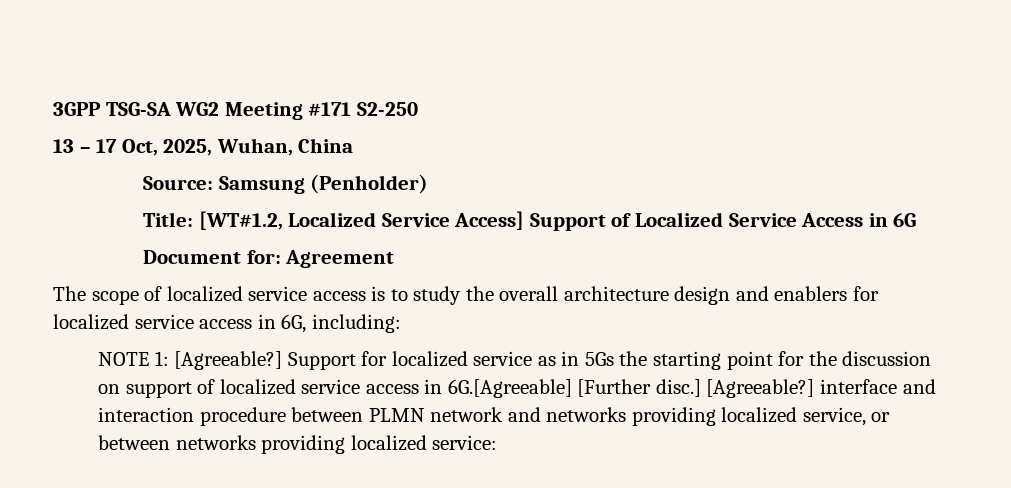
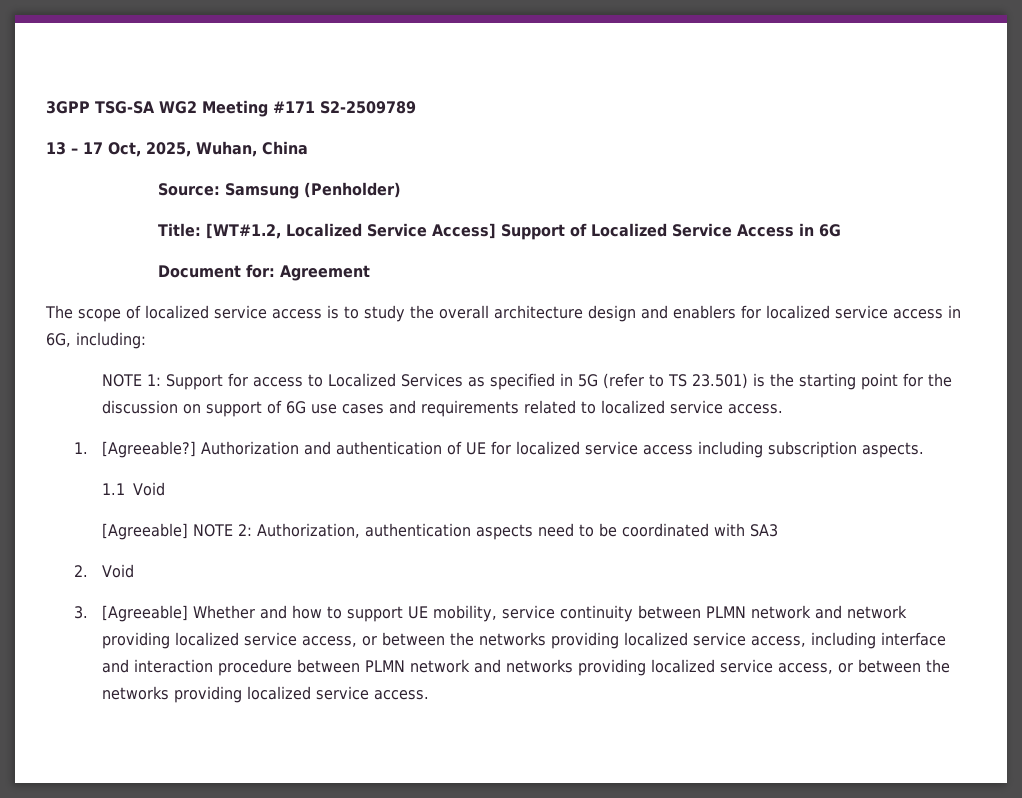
- 3GPP TSG-SA WG2 Meeting #171 S2-250
+ 3GPP TSG-SA WG2 Meeting #171 S2-2509789
- NOTE 1: [Agreeable?] Support for localized service as in 5Gs the starting point for the discussion on support of localized service access in 6G.[Agreeable] [Further disc.] [Agreeable?] interface and interaction procedure between PLMN network and networks providing localized service, or between networks providing localized service:
+ NOTE 1: Support for access to Localized Services as specified in 5G (refer to TS 23.501) is the starting point for the discussion on support of 6G use cases and requirements related to localized service access.
+ 1. [Agreeable?] Authorization and authentication of UE for localized service access including subscription aspects.
+ 1.1 Void
+ [Agreeable] NOTE 2: Authorization, authentication aspects need to be coordinated with SA3
+ 2. Void
+ 3. [Agreeable] Whether and how to support UE mobility, service continuity between PLMN network and network providing localized service access, or between the networks providing localized service access, including interface and interaction procedure between PLMN network and networks providing localized service access, or between the networks providing localized service access.

